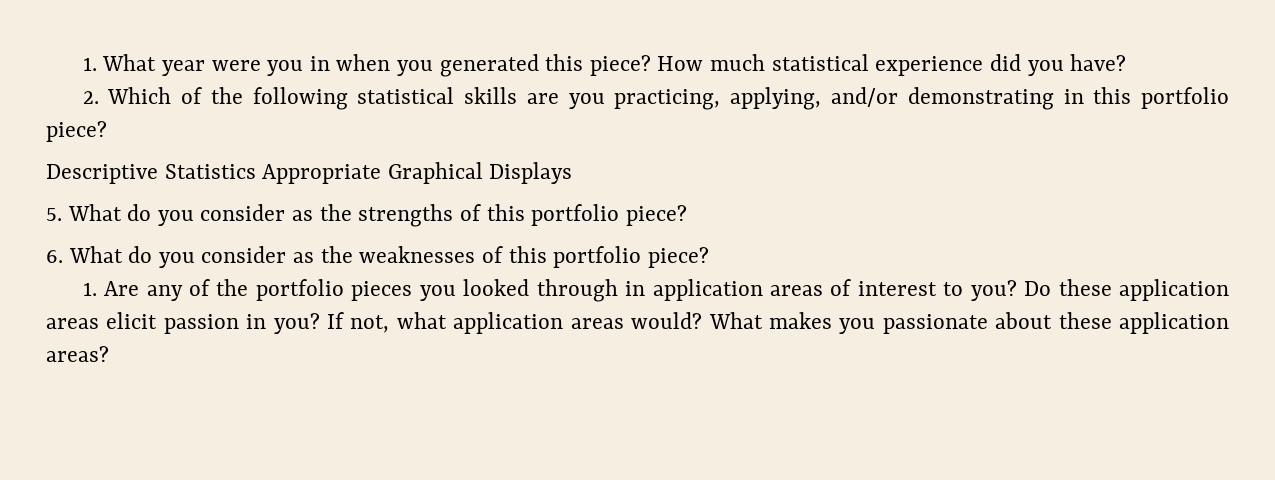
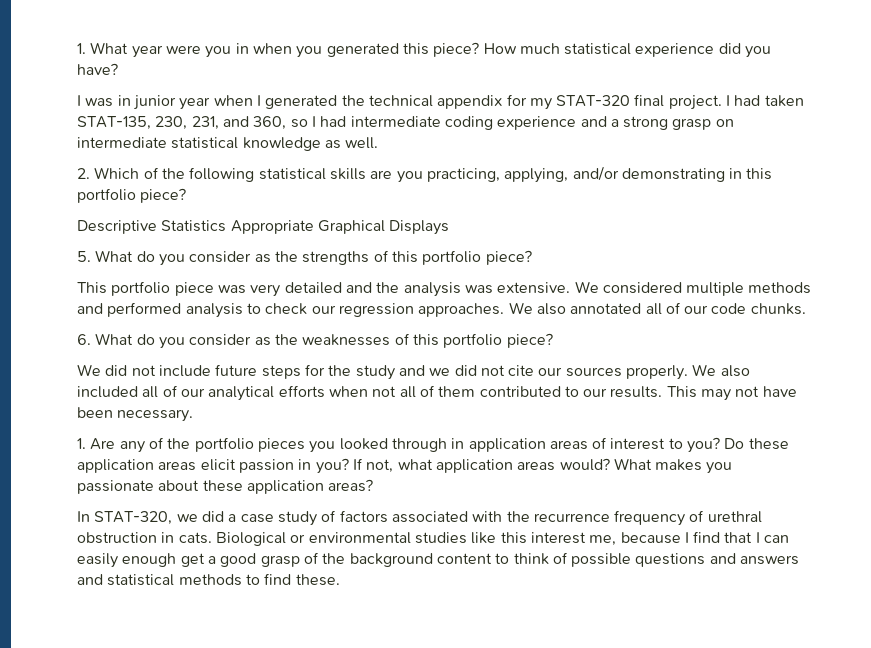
+ I was in junior year when I generated the technical appendix for my STAT-320 final project. I had taken STAT-135, 230, 231, and 360, so I had intermediate coding experience and a strong grasp on intermediate statistical knowledge as well.
+ This portfolio piece was very detailed and the analysis was extensive. We considered multiple methods and performed analysis to check our regression approaches. We also annotated all of our code chunks.
+ We did not include future steps for the study and we did not cite our sources properly. We also included all of our analytical efforts when not all of them contributed to our results. This may not have been necessary.
+ In STAT-320, we did a case study of factors associated with the recurrence frequency of urethral obstruction in cats. Biological or environmental studies like this interest me, because I find that I can easily enough get a good grasp of the background content to think of possible questions and answers and statistical methods to find these.

